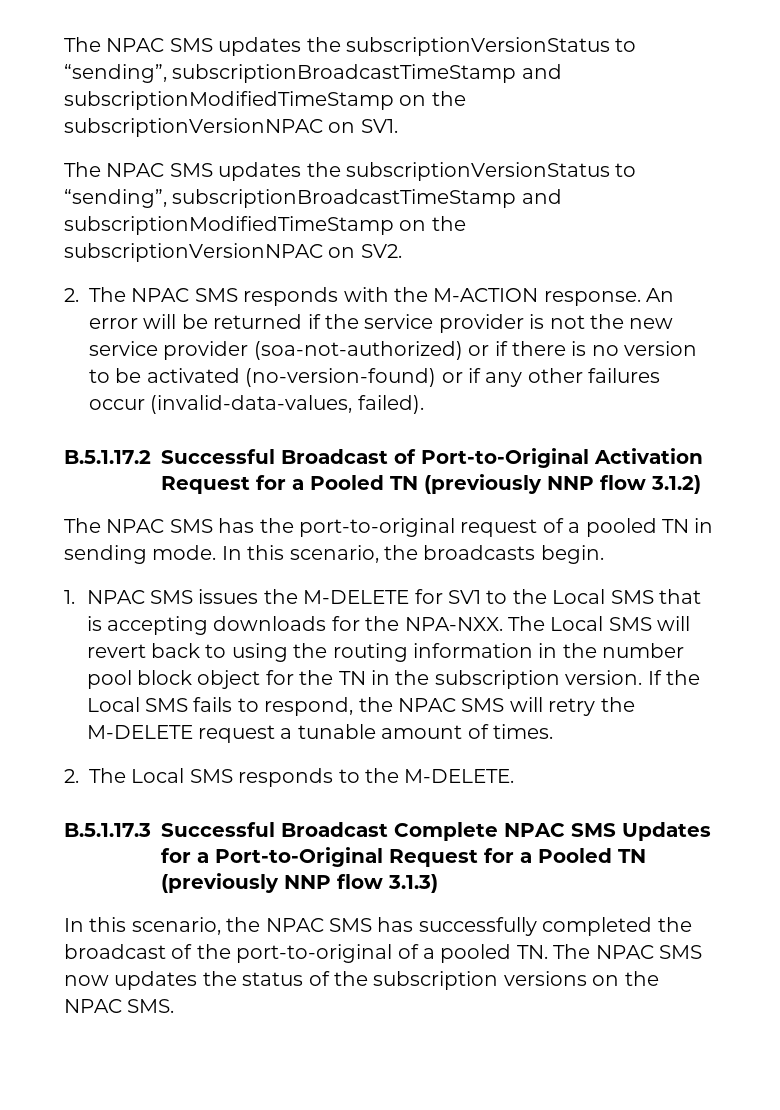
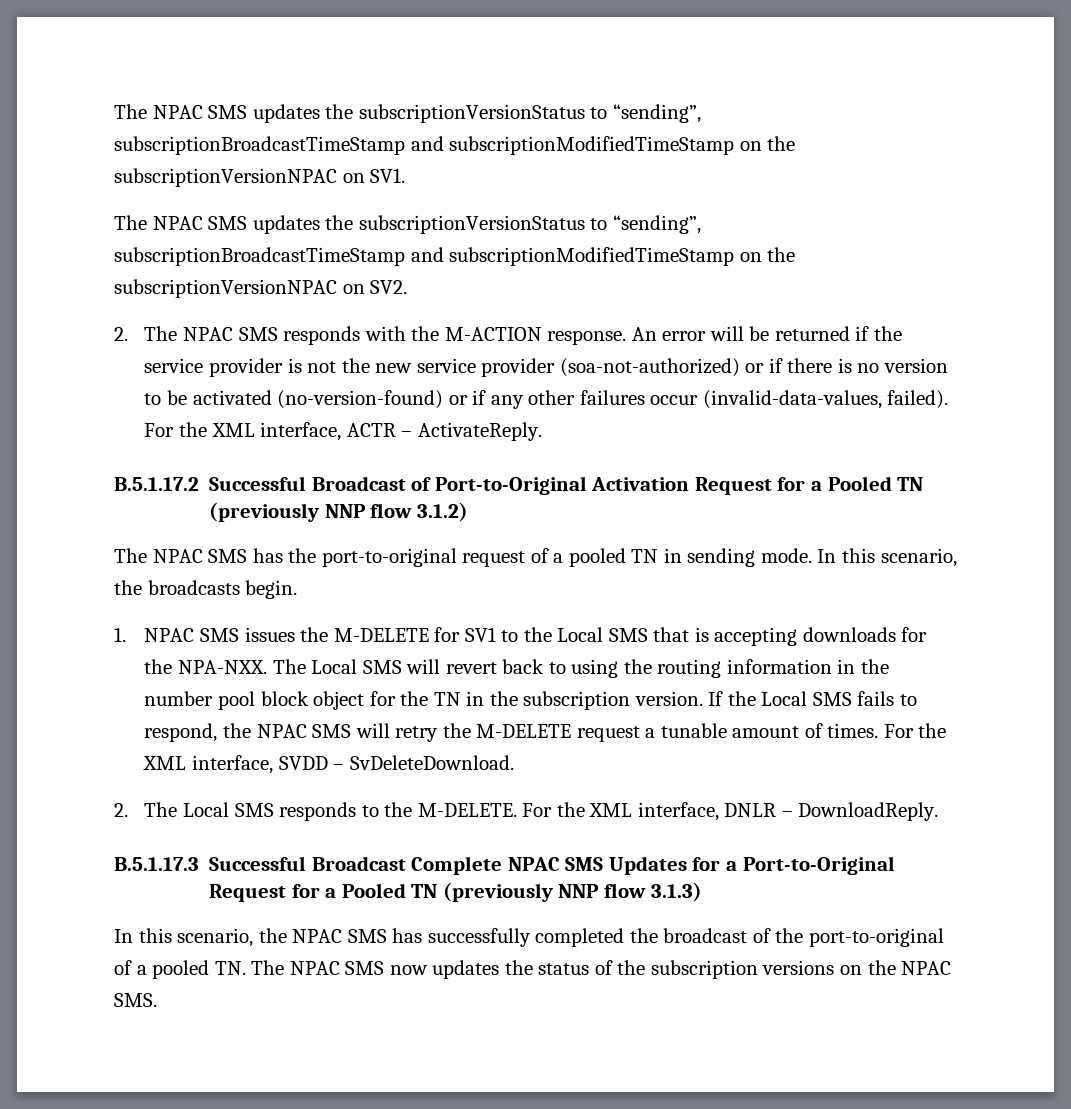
+ For the XML interface, ACTR – ActivateReply.
+ For the XML interface, SVDD – SvDeleteDownload.
+ For the XML interface, DNLR – DownloadReply.

